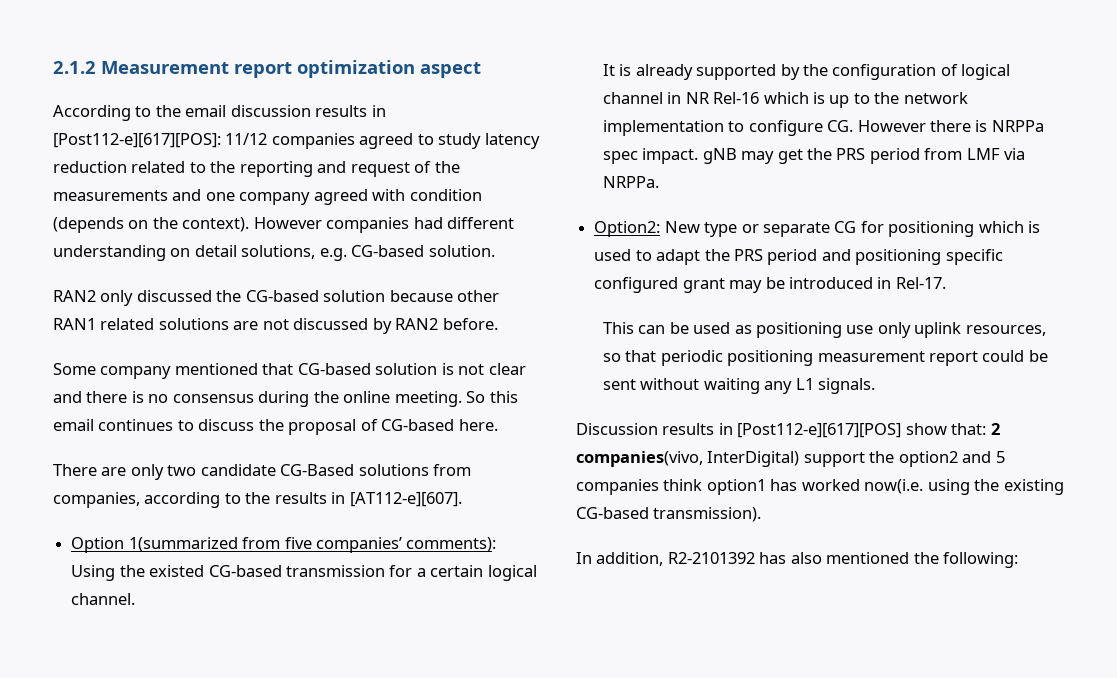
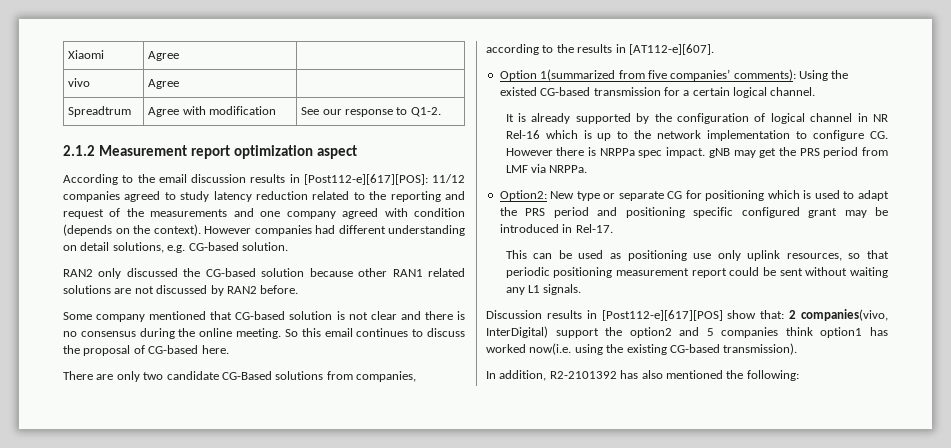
+ Xiaomi | Agree |
+ vivo | Agree |
+ Spreadtrum | Agree with modification | See our response to Q1-2.

